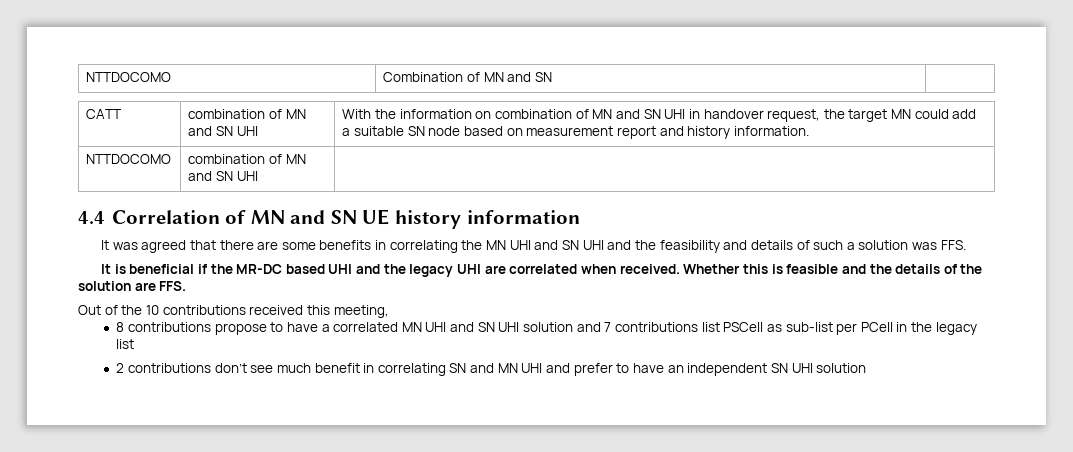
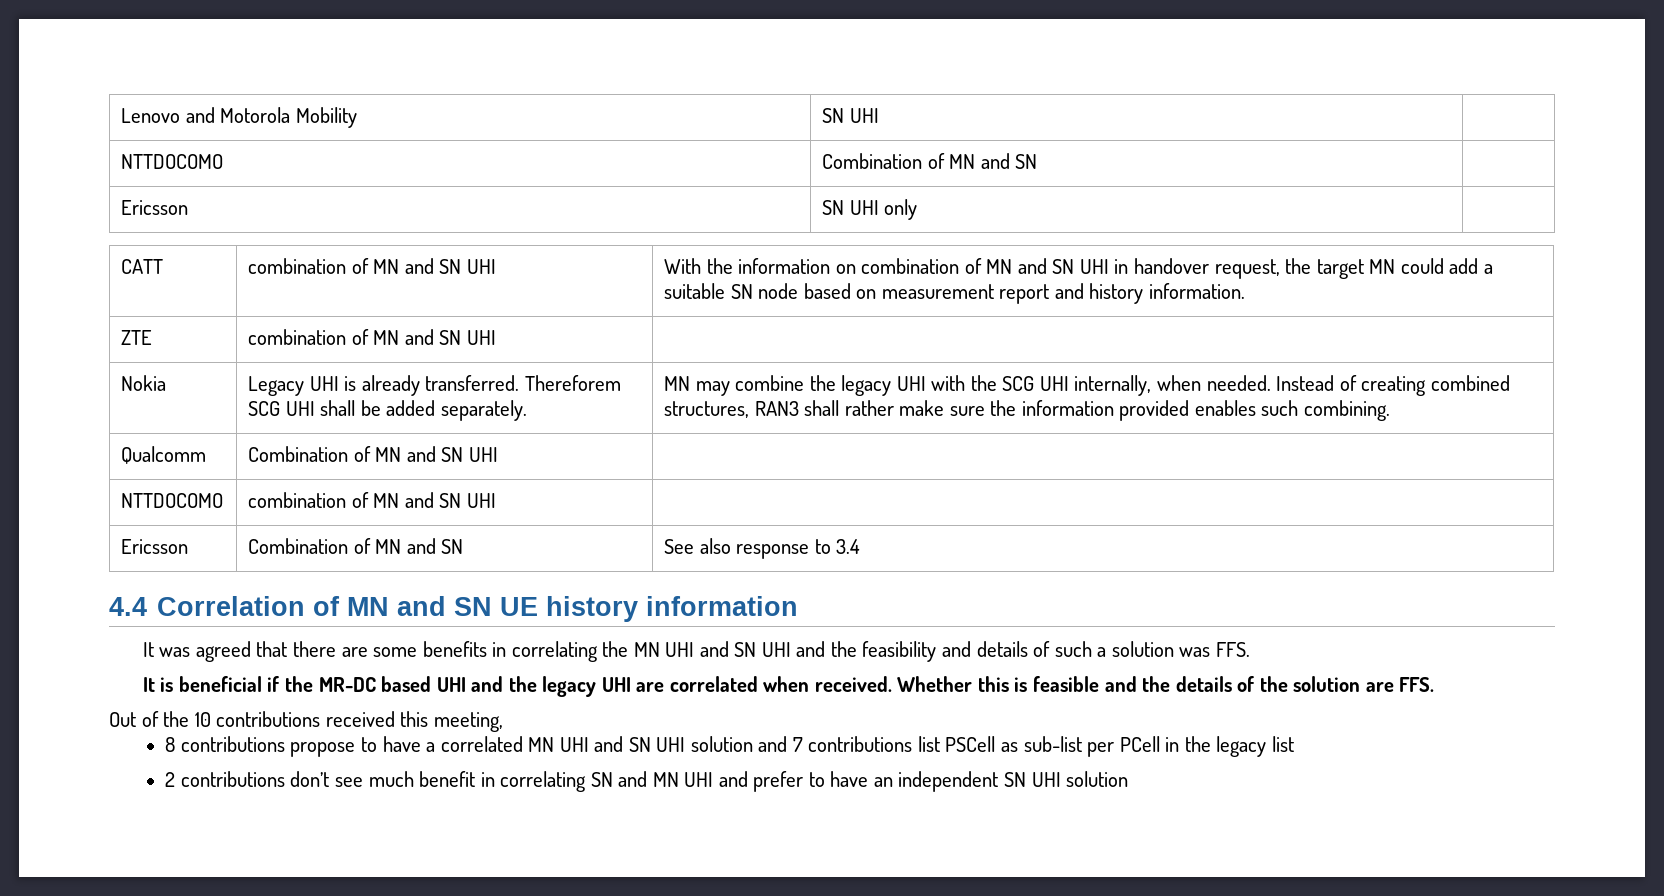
+ Lenovo and Motorola Mobility | SN UHI |
+ Ericsson | SN UHI only |
+ ZTE | combination of MN and SN UHI |
+ Nokia | Legacy UHI is already transferred. Thereforem SCG UHI shall be added separately. | MN may combine the legacy UHI with the SCG UHI internally, when needed. Instead of creating combined structures, RAN3 shall rather make sure the information provided enables such combining.
+ Qualcomm | Combination of MN and SN UHI |
+ Ericsson | Combination of MN and SN | See also response to 3.4

